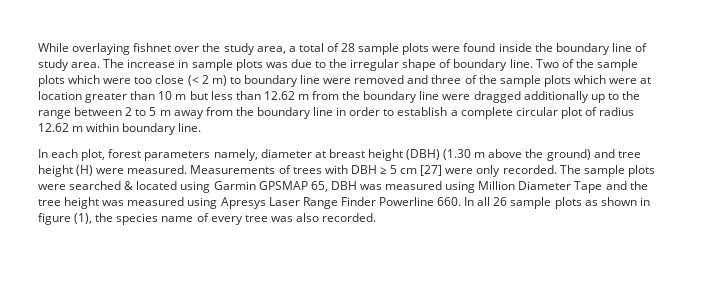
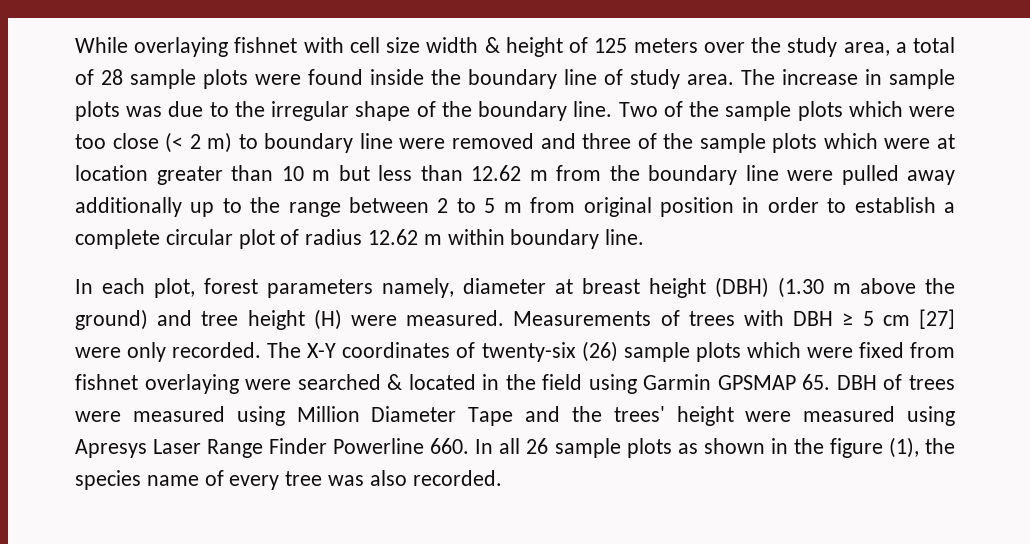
- While overlaying fishnet over the study area, a total of 28 sample plots were found inside the boundary line of study area.
+ While overlaying fishnet with cell size width & height of 125 meters over the study area, a total of 28 sample plots were found inside the boundary line of study area.
- The increase in sample plots was due to the irregular shape of boundary line.
+ The increase in sample plots was due to the irregular shape of the boundary line.
- Two of the sample plots which were too close (< 2 m) to boundary line were removed and three of the sample plots which were at location greater than 10 m but less than 12.62 m from the boundary line were dragged additionally up to the range between 2 to 5 m away from the boundary line in order to establish a complete circular plot of radius 12.62 m within boundary line.
+ Two of the sample plots which were too close (< 2 m) to boundary line were removed and three of the sample plots which were at location greater than 10 m but less than 12.62 m from the boundary line were pulled away additionally up to the range between 2 to 5 m from original position in order to establish a complete circular plot of radius 12.62 m within boundary line.
- The sample plots were searched & located using Garmin GPSMAP 65, DBH was measured using Million Diameter Tape and the tree height was measured using Apresys Laser Range Finder Powerline 660. In all 26 sample plots as shown in figure (1), the species name of every tree was also recorded.
+ The X-Y coordinates of twenty-six (26) sample plots which were fixed from fishnet overlaying were searched & located in the field using Garmin GPSMAP 65. DBH of trees were measured using Million Diameter Tape and the trees' height were measured using Apresys Laser Range Finder Powerline 660. In all 26 sample plots as shown in the figure (1), the species name of every tree was also recorded.

